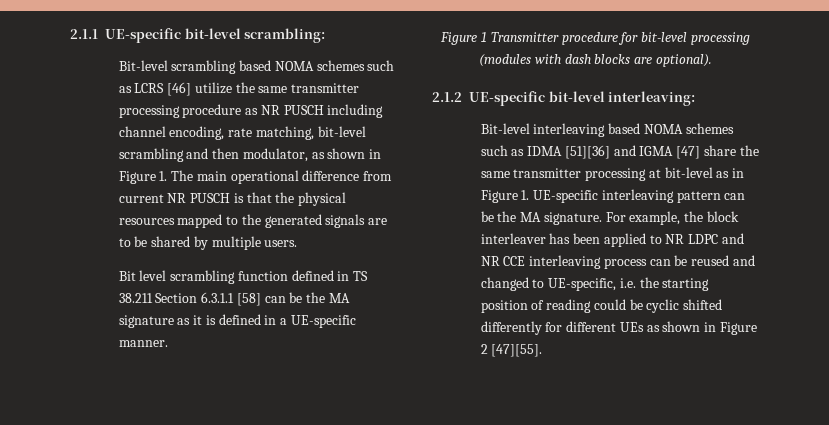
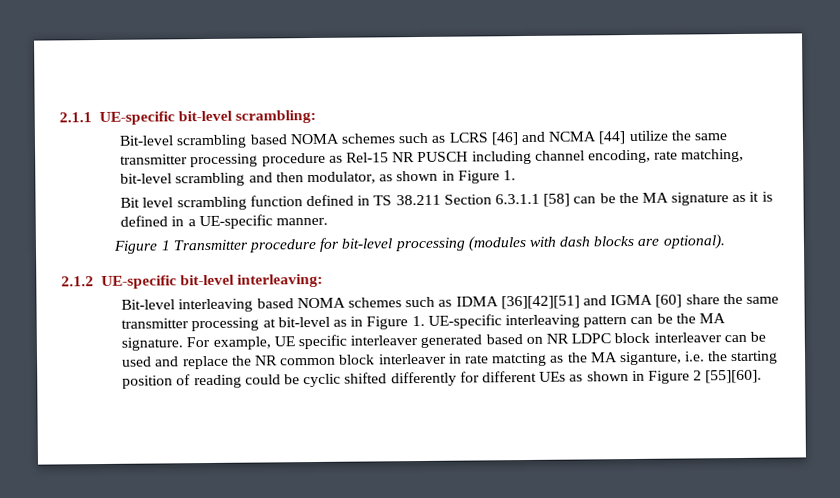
- Bit-level scrambling based NOMA schemes such as LCRS [46] utilize the same transmitter processing procedure as NR PUSCH including channel encoding, rate matching, bit-level scrambling and then modulator, as shown in Figure 1. The main operational difference from current NR PUSCH is that the physical resources mapped to the generated signals are to be shared by multiple users.
+ Bit-level scrambling based NOMA schemes such as LCRS [46] and NCMA [44] utilize the same transmitter processing procedure as Rel-15 NR PUSCH including channel encoding, rate matching, bit-level scrambling and then modulator, as shown in Figure 1.
- Bit-level interleaving based NOMA schemes such as IDMA [51][36] and IGMA [47] share the same transmitter processing at bit-level as in Figure 1. UE-specific interleaving pattern can be the MA signature.
+ Bit-level interleaving based NOMA schemes such as IDMA [36][42][51] and IGMA [60] share the same transmitter processing at bit-level as in Figure 1. UE-specific interleaving pattern can be the MA signature.
- For example, the block interleaver has been applied to NR LDPC and NR CCE interleaving process can be reused and changed to UE-specific, i.e. the starting position of reading could be cyclic shifted differently for different UEs as shown in Figure 2 [47][55].
+ For example, UE specific interleaver generated based on NR LDPC block interleaver can be used and replace the NR common block interleaver in rate matcting as the MA siganture, i.e. the starting position of reading could be cyclic shifted differently for different UEs as shown in Figure 2 [55][60].

